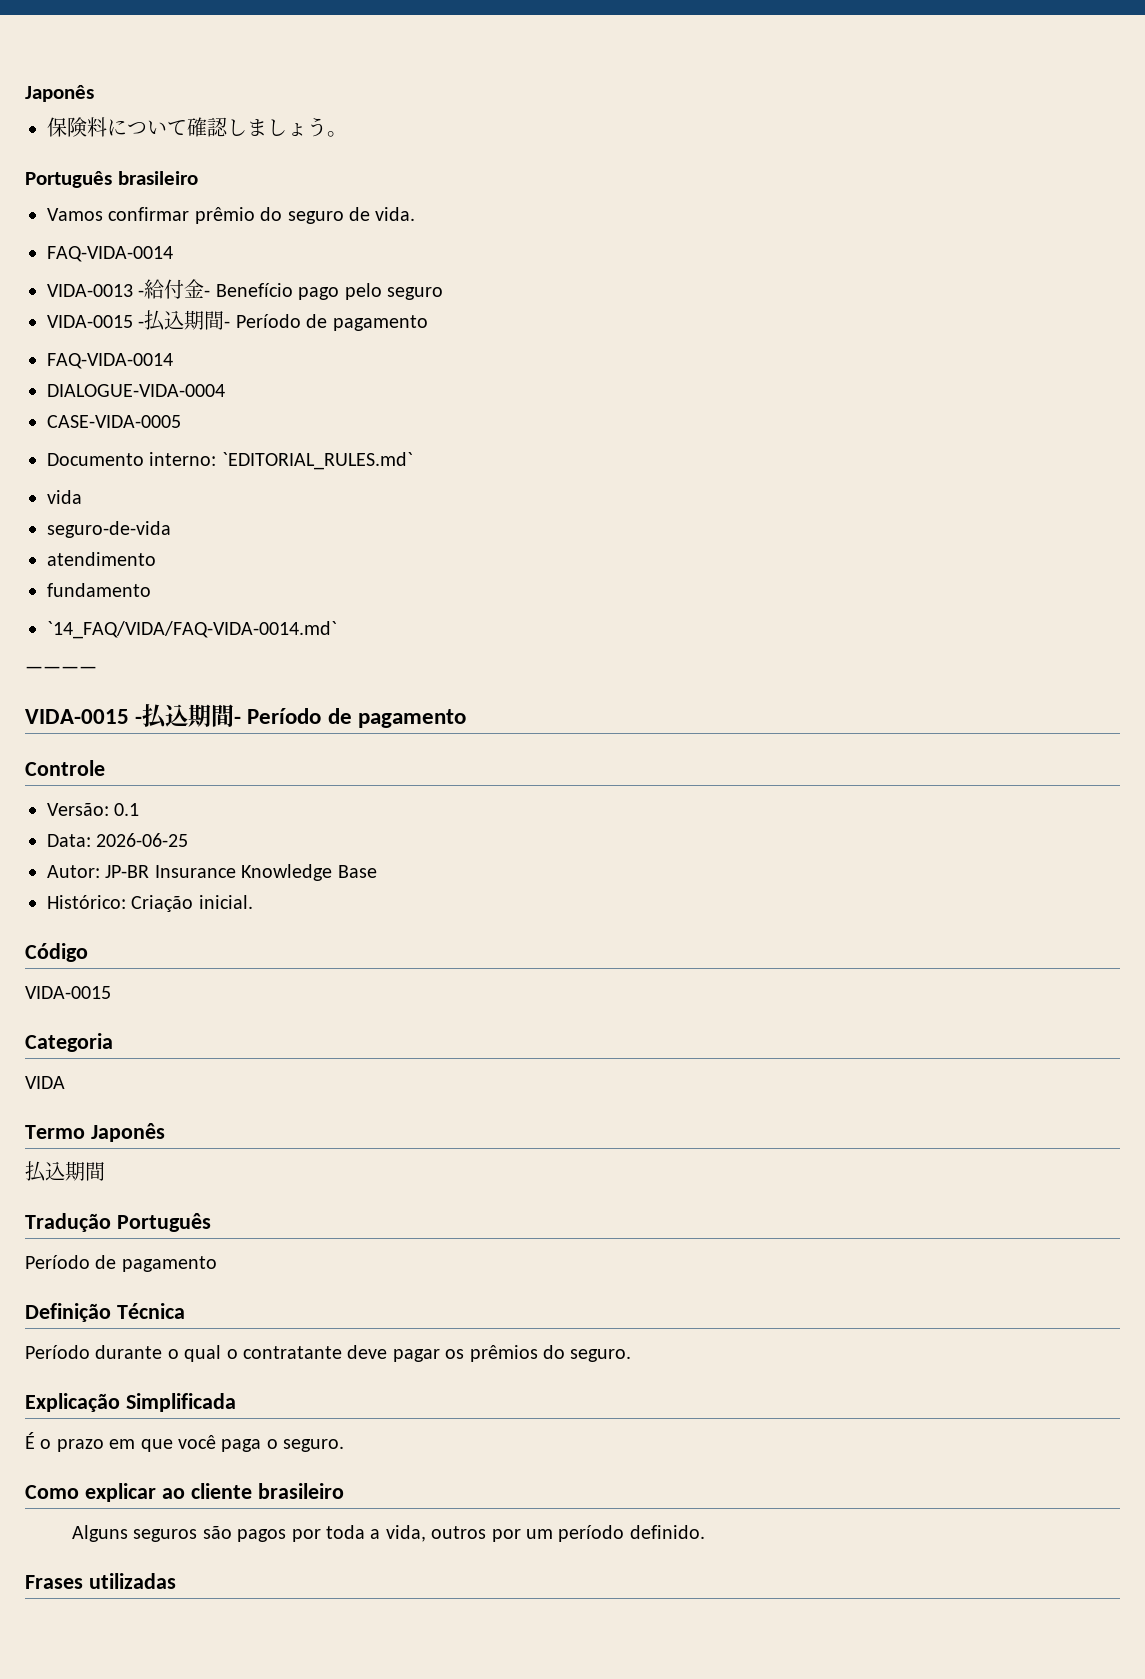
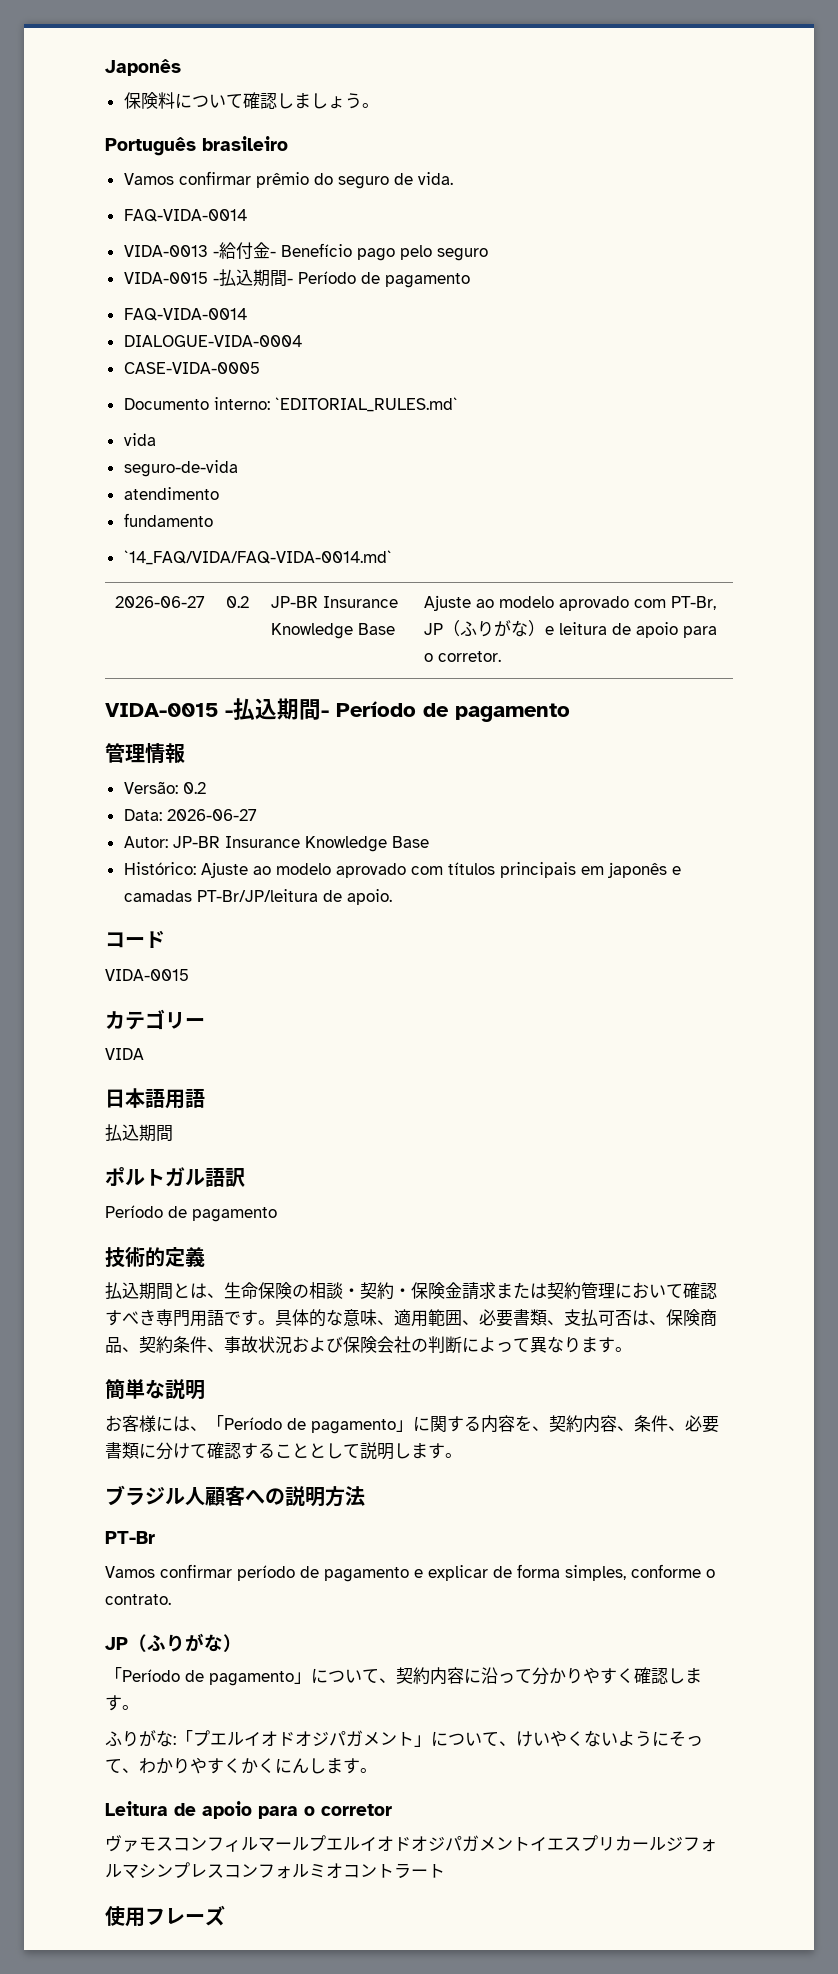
- ————
+ 2026-06-27 | 0.2 | JP-BR Insurance Knowledge Base | Ajuste ao modelo aprovado com PT-Br, JP（ふりがな）e leitura de apoio para o corretor.
  VIDA-0015 -払込期間- Período de pagamento
- Controle
+ 管理情報
- Versão: 0.1
+ Versão: 0.2
- Data: 2026-06-25
+ Data: 2026-06-27
- Histórico: Criação inicial.
- Código
+ Histórico: Ajuste ao modelo aprovado com títulos principais em japonês e camadas PT-Br/JP/leitura de apoio.
+ コード
- Categoria
+ カテゴリー
- Termo Japonês
+ 日本語用語
- Tradução Português
+ ポルトガル語訳
  Período de pagamento
- Definição Técnica
- Período durante o qual o contratante deve pagar os prêmios do seguro.
- Explicação Simplificada
- É o prazo em que você paga o seguro.
- Como explicar ao cliente brasileiro
- Alguns seguros são pagos por toda a vida, outros por um período definido.
- Frases utilizadas
+ 技術的定義
+ 払込期間とは、生命保険の相談・契約・保険金請求または契約管理において確認すべき専門用語です。具体的な意味、適用範囲、必要書類、支払可否は、保険商品、契約条件、事故状況および保険会社の判断によって異なります。
+ 簡単な説明
+ お客様には、「Período de pagamento」に関する内容を、契約内容、条件、必要書類に分けて確認することとして説明します。
+ ブラジル人顧客への説明方法
+ PT-Br
+ Vamos confirmar período de pagamento e explicar de forma simples, conforme o contrato.
+ JP（ふりがな）
+ 「Período de pagamento」について、契約内容に沿って分かりやすく確認します。
+ ふりがな:「プエルイオドオジパガメント」について、けいやくないようにそって、わかりやすくかくにんします。
+ Leitura de apoio para o corretor
+ ヴァモスコンフィルマールプエルイオドオジパガメントイエスプリカールジフォルマシンプレスコンフォルミオコントラート
+ 使用フレーズ

